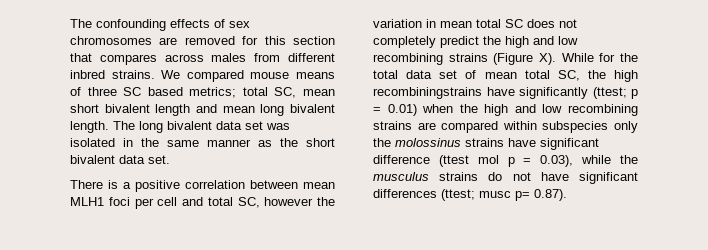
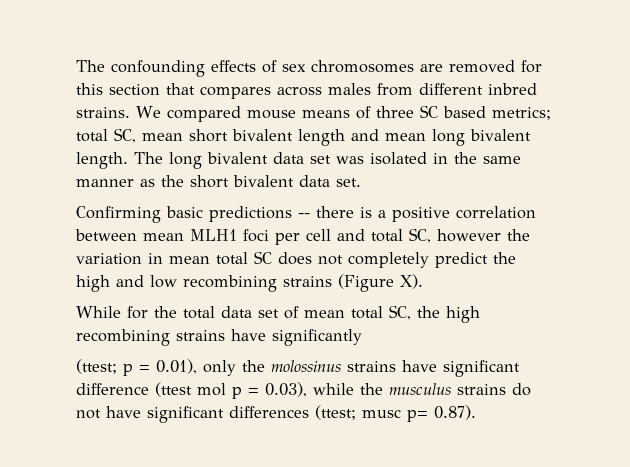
- There is a positive correlation between mean MLH1 foci per cell and total SC, however the variation in mean total SC does not completely predict the high and low recombining strains (Figure X). While for the total data set of mean total SC, the high recombiningstrains have significantly (ttest;
+ Confirming basic predictions -- there is a positive correlation between mean MLH1 foci per cell and total SC, however the variation in mean total SC does not completely predict the high and low recombining strains (Figure X).
+ While for the total data set of mean total SC, the high recombining strains have significantly
+ (ttest;
- p = 0.01) when the high and low recombining strains are compared within subspecies only the molossinus strains have significant difference (ttest mol p = 0.03), while the musculus strains do not have significant differences (ttest;
+ p = 0.01), only the molossinus strains have significant difference (ttest mol p = 0.03), while the musculus strains do not have significant differences (ttest;

